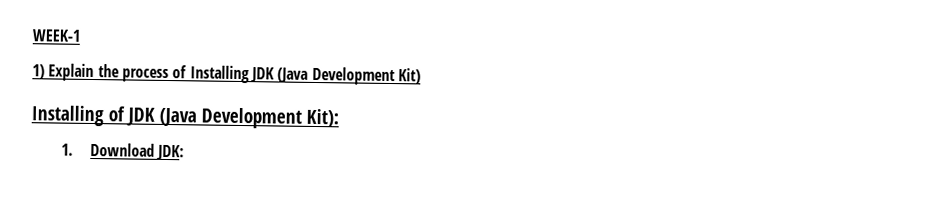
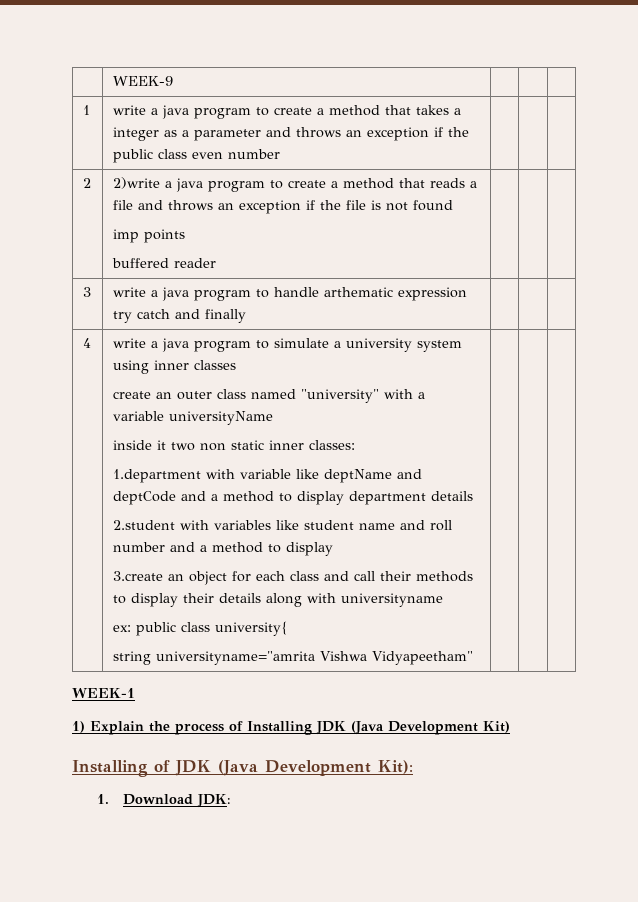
+ | WEEK-9 | | |
+ 1 | write a java program to create a method that takes a integer as a parameter and throws an exception if the public class even number | | |
+ 2 | 2)write a java program to create a method that reads a file and throws an exception if the file is not found
+ imp points
+ buffered reader | | |
+ 3 | write a java program to handle arthematic expression try catch and finally | | |
+ 4 | write a java program to simulate a university system using inner classes
+ create an outer class named "university" with a variable universityName
+ inside it two non static inner classes:
+ 1.department with variable like deptName and deptCode and a method to display department details
+ 2.student with variables like student name and roll number and a method to display
+ 3.create an object for each class and call their methods to display their details along with universityname
+ ex: public class university{
+ string universityname="amrita Vishwa Vidyapeetham"

